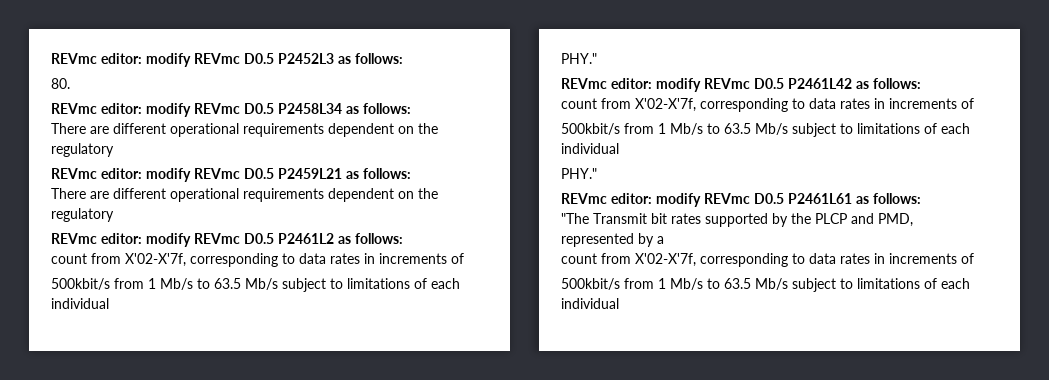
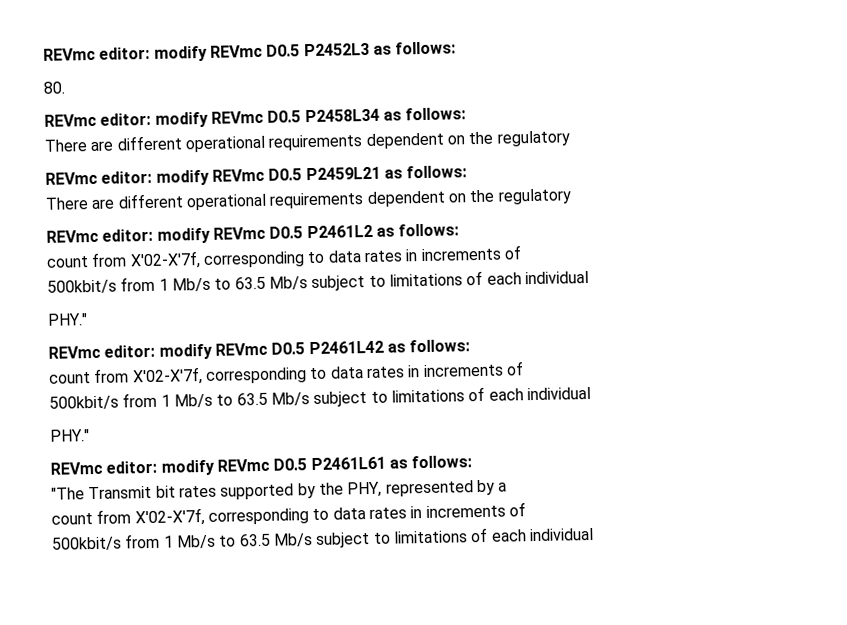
- "The Transmit bit rates supported by the PLCP and PMD, represented by a
+ "The Transmit bit rates supported by the PHY, represented by a

